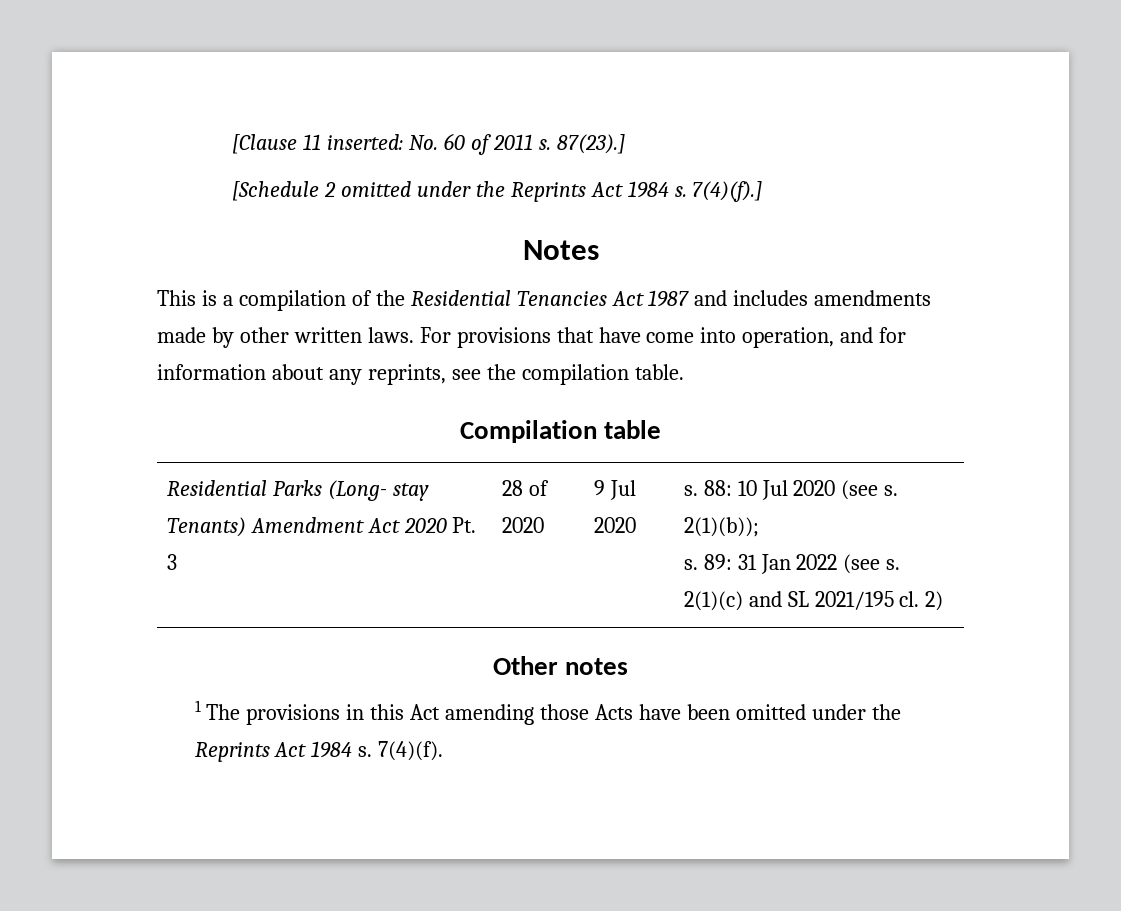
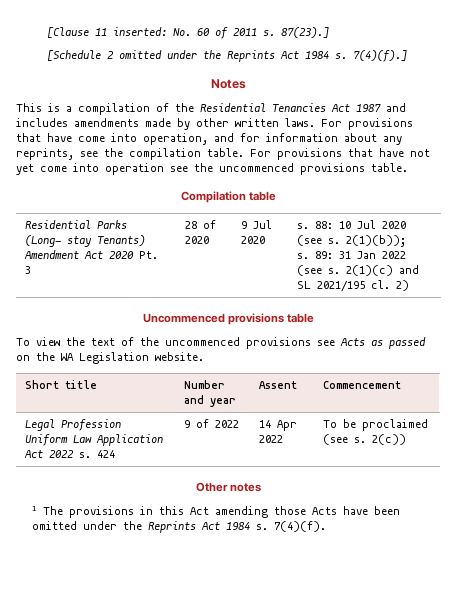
+ For provisions that have not yet come into operation see the uncommenced provisions table.
+ Uncommenced provisions table
+ To view the text of the uncommenced provisions see Acts as passed on the WA Legislation website.
+ Short title | Number and year | Assent | Commencement
+ Legal Profession Uniform Law Application Act 2022 s. 424 | 9 of 2022 | 14 Apr 2022 | To be proclaimed (see s. 2(c))

